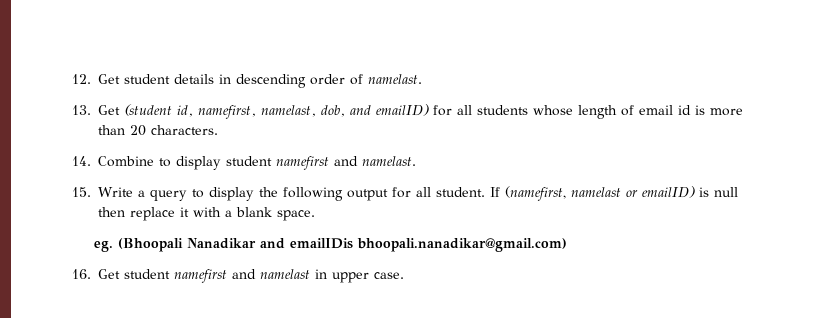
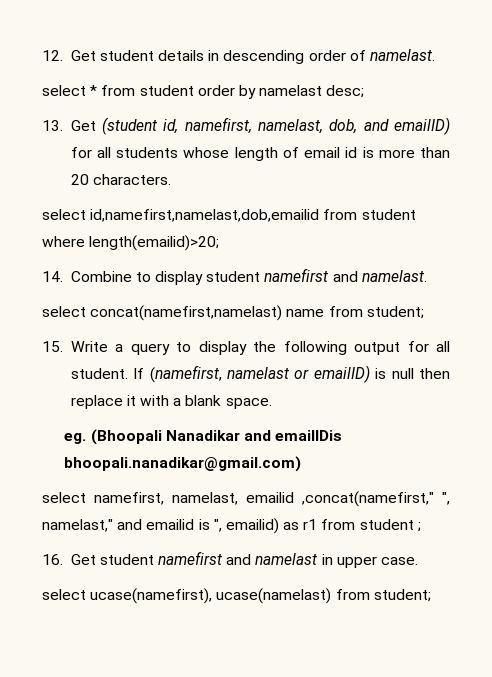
+ select * from student order by namelast desc;
+ select id,namefirst,namelast,dob,emailid from student where length(emailid)>20;
+ select concat(namefirst,namelast) name from student;
+ select namefirst, namelast, emailid ,concat(namefirst," ", namelast," and emailid is ", emailid) as r1 from student ;
+ select ucase(namefirst), ucase(namelast) from student;

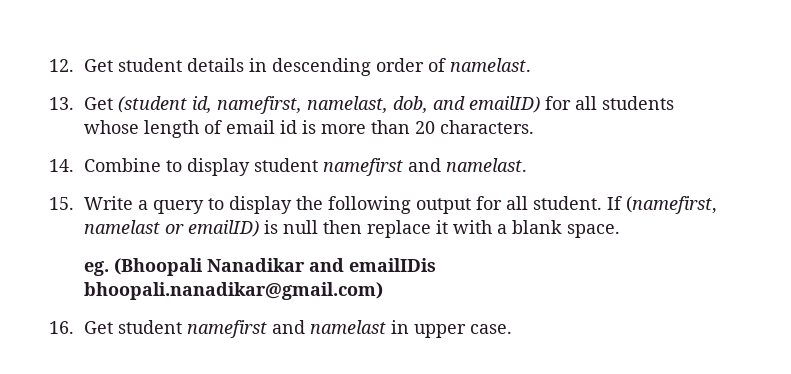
- select * from student order by namelast desc;
- select id,namefirst,namelast,dob,emailid from student where length(emailid)>20;
- select concat(namefirst,namelast) name from student;
- select namefirst, namelast, emailid ,concat(namefirst," ", namelast," and emailid is ", emailid) as r1 from student ;
- select ucase(namefirst), ucase(namelast) from student;

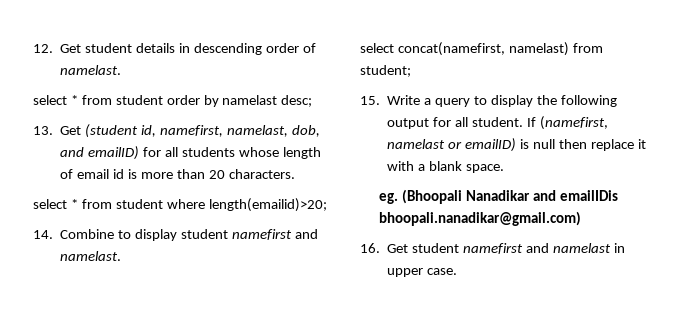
+ select * from student order by namelast desc;
+ select * from student where length(emailid)>20;
+ select concat(namefirst, namelast) from student;

